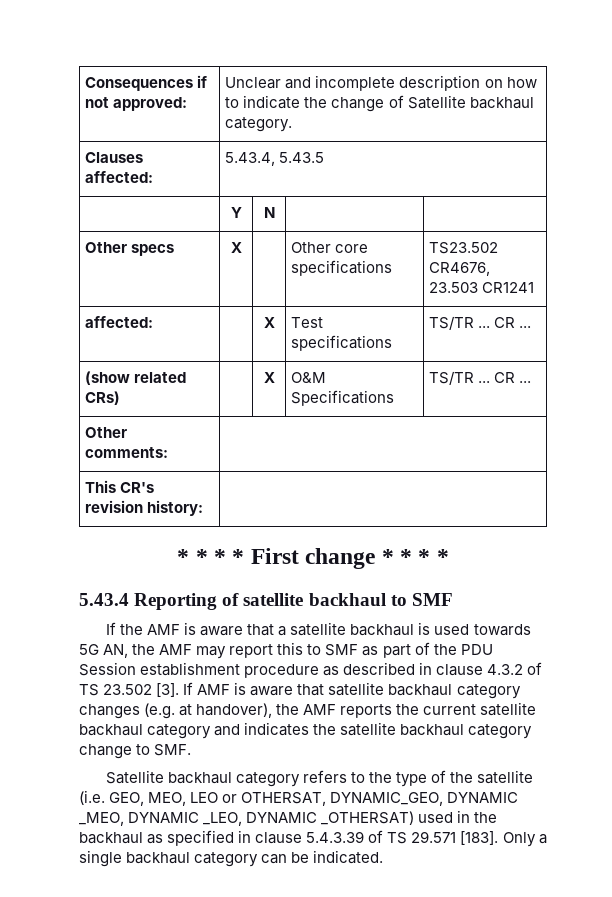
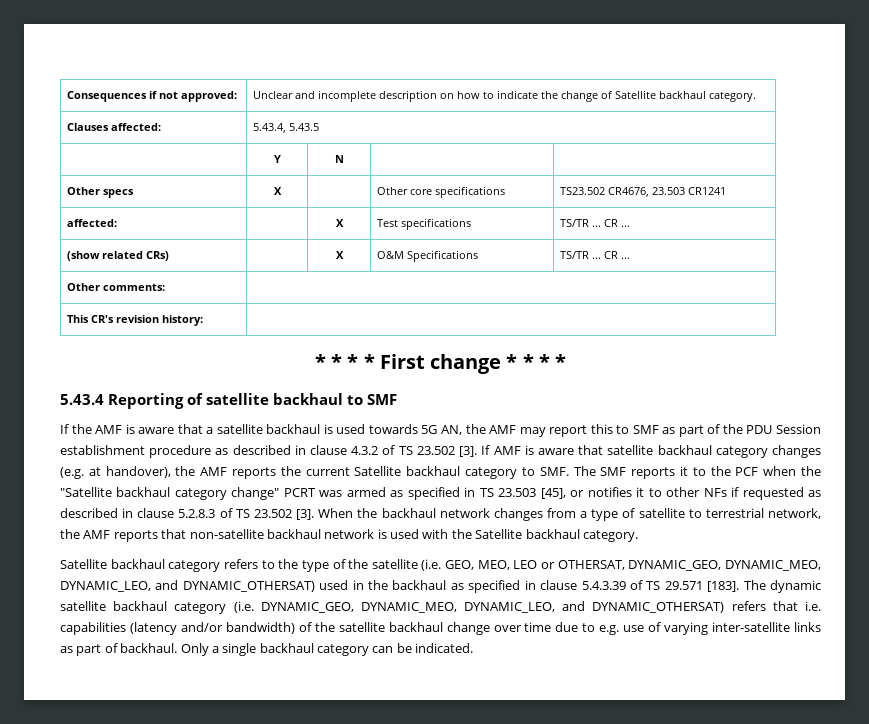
- If AMF is aware that satellite backhaul category changes (e.g. at handover), the AMF reports the current satellite backhaul category and indicates the satellite backhaul category change to SMF.
+ If AMF is aware that satellite backhaul category changes (e.g. at handover), the AMF reports the current Satellite backhaul category to SMF. The SMF reports it to the PCF when the "Satellite backhaul category change" PCRT was armed as specified in TS 23.503 [45], or notifies it to other NFs if requested as described in clause 5.2.8.3 of TS 23.502 [3]. When the backhaul network changes from a type of satellite to terrestrial network, the AMF reports that non-satellite backhaul network is used with the Satellite backhaul category.
- Satellite backhaul category refers to the type of the satellite (i.e. GEO, MEO, LEO or OTHERSAT, DYNAMIC_GEO, DYNAMIC _MEO, DYNAMIC _LEO, DYNAMIC _OTHERSAT) used in the backhaul as specified in clause 5.4.3.39 of TS 29.571 [183].
+ Satellite backhaul category refers to the type of the satellite (i.e. GEO, MEO, LEO or OTHERSAT, DYNAMIC_GEO, DYNAMIC_MEO, DYNAMIC_LEO, and DYNAMIC_OTHERSAT) used in the backhaul as specified in clause 5.4.3.39 of TS 29.571 [183].
+ The dynamic satellite backhaul category (i.e. DYNAMIC_GEO, DYNAMIC_MEO, DYNAMIC_LEO, and DYNAMIC_OTHERSAT) refers that i.e. capabilities (latency and/or bandwidth) of the satellite backhaul change over time due to e.g. use of varying inter-satellite links as part of backhaul.

